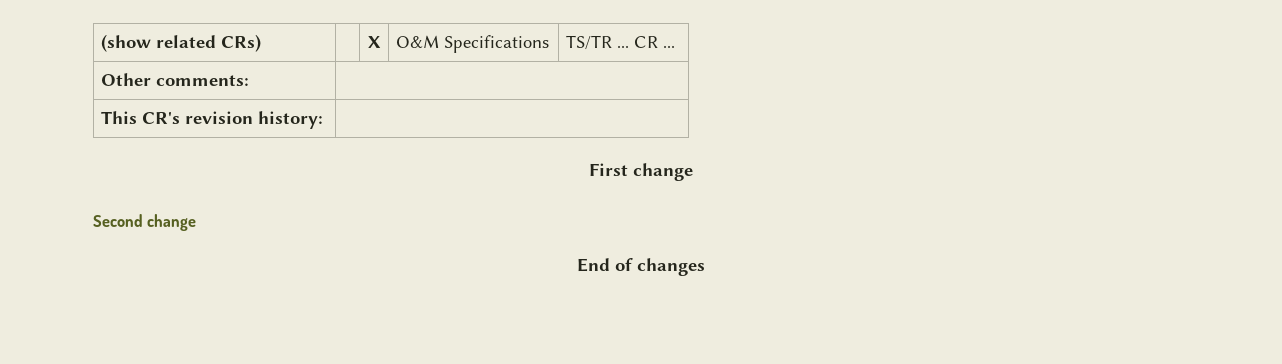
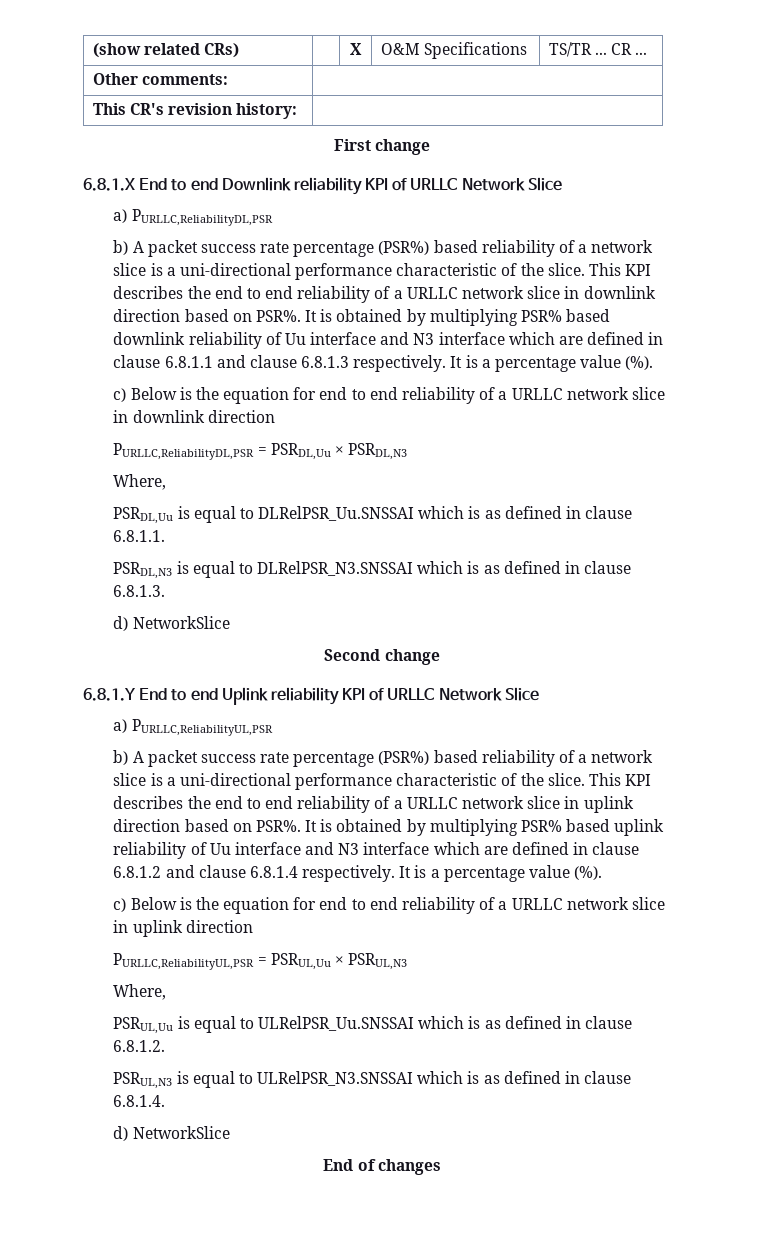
+ 6.8.1.X End to end Downlink reliability KPI of URLLC Network Slice
+ a) PURLLC,ReliabilityDL,PSR
+ b) A packet success rate percentage (PSR%) based reliability of a network slice is a uni-directional performance characteristic of the slice. This KPI describes the end to end reliability of a URLLC network slice in downlink direction based on PSR%. It is obtained by multiplying PSR% based downlink reliability of Uu interface and N3 interface which are defined in clause 6.8.1.1 and clause 6.8.1.3 respectively. It is a percentage value (%).
+ c) Below is the equation for end to end reliability of a URLLC network slice in downlink direction
+ PURLLC,ReliabilityDL,PSR = PSRDL,Uu × PSRDL,N3
+ Where,
+ PSRDL,Uu is equal to DLRelPSR_Uu.SNSSAI which is as defined in clause 6.8.1.1.
+ PSRDL,N3 is equal to DLRelPSR_N3.SNSSAI which is as defined in clause 6.8.1.3.
+ d) NetworkSlice
  Second change
+ 6.8.1.Y End to end Uplink reliability KPI of URLLC Network Slice
+ a) PURLLC,ReliabilityUL,PSR
+ b) A packet success rate percentage (PSR%) based reliability of a network slice is a uni-directional performance characteristic of the slice. This KPI describes the end to end reliability of a URLLC network slice in uplink direction based on PSR%. It is obtained by multiplying PSR% based uplink reliability of Uu interface and N3 interface which are defined in clause 6.8.1.2 and clause 6.8.1.4 respectively. It is a percentage value (%).
+ c) Below is the equation for end to end reliability of a URLLC network slice in uplink direction
+ PURLLC,ReliabilityUL,PSR = PSRUL,Uu × PSRUL,N3
+ Where,
+ PSRUL,Uu is equal to ULRelPSR_Uu.SNSSAI which is as defined in clause 6.8.1.2.
+ PSRUL,N3 is equal to ULRelPSR_N3.SNSSAI which is as defined in clause 6.8.1.4.
+ d) NetworkSlice

